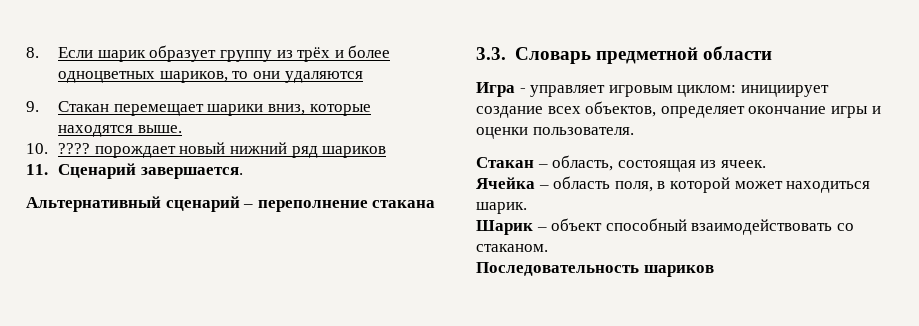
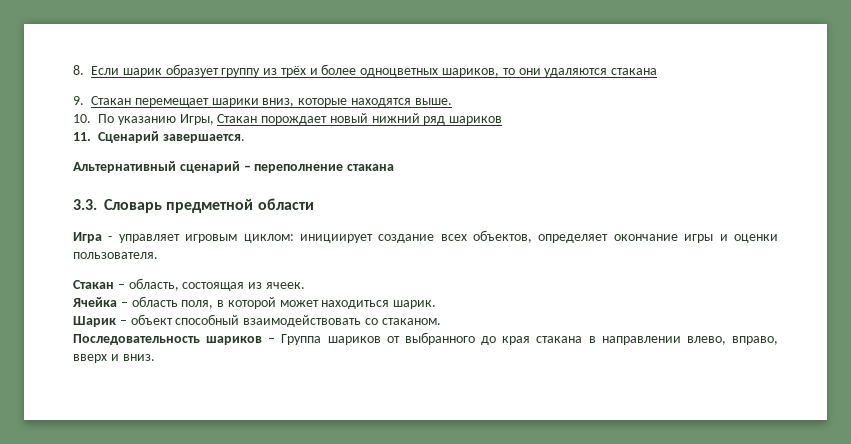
- 8. Если шарик образует группу из трёх и более одноцветных шариков, то они удаляются
+ 8. Если шарик образует группу из трёх и более одноцветных шариков, то они удаляются стакана
- 10. ???? порождает новый нижний ряд шариков
+ 10. По указанию Игры, Стакан порождает новый нижний ряд шариков
- Последовательность шариков
+ Последовательность шариков – Группа шариков от выбранного до края стакана в направлении влево, вправо, вверх и вниз.

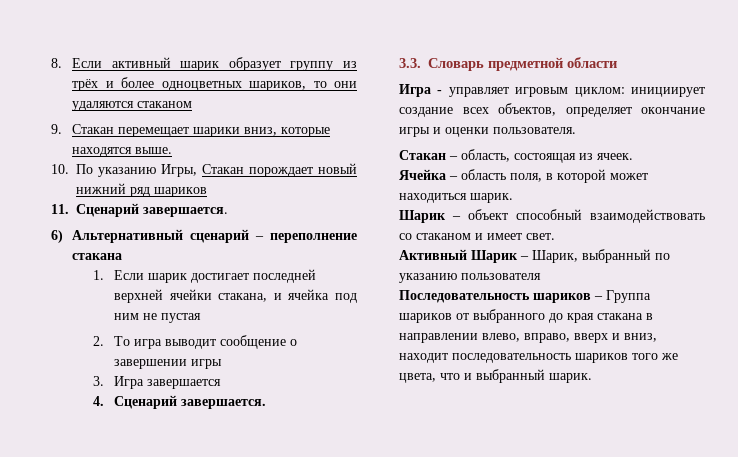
- 8. Если шарик образует группу из трёх и более одноцветных шариков, то они удаляются стакана
+ 8. Если активный шарик образует группу из трёх и более одноцветных шариков, то они удаляются стаканом
- Альтернативный сценарий – переполнение стакана
+ 6) Альтернативный сценарий – переполнение стакана
+ 1. Если шарик достигает последней верхней ячейки стакана, и ячейка под ним не пустая
+ 2. То игра выводит сообщение о завершении игры
+ 3. Игра завершается
+ 4. Сценарий завершается.
- Шарик – объект способный взаимодействовать со стаканом.
+ Шарик – объект способный взаимодействовать со стаканом и имеет свет.
+ Активный Шарик – Шарик, выбранный по указанию пользователя
- Последовательность шариков – Группа шариков от выбранного до края стакана в направлении влево, вправо, вверх и вниз.
+ Последовательность шариков – Группа шариков от выбранного до края стакана в направлении влево, вправо, вверх и вниз, находит последовательность шариков того же цвета, что и выбранный шарик.

